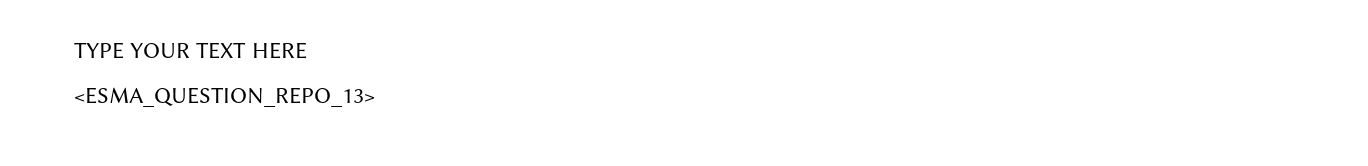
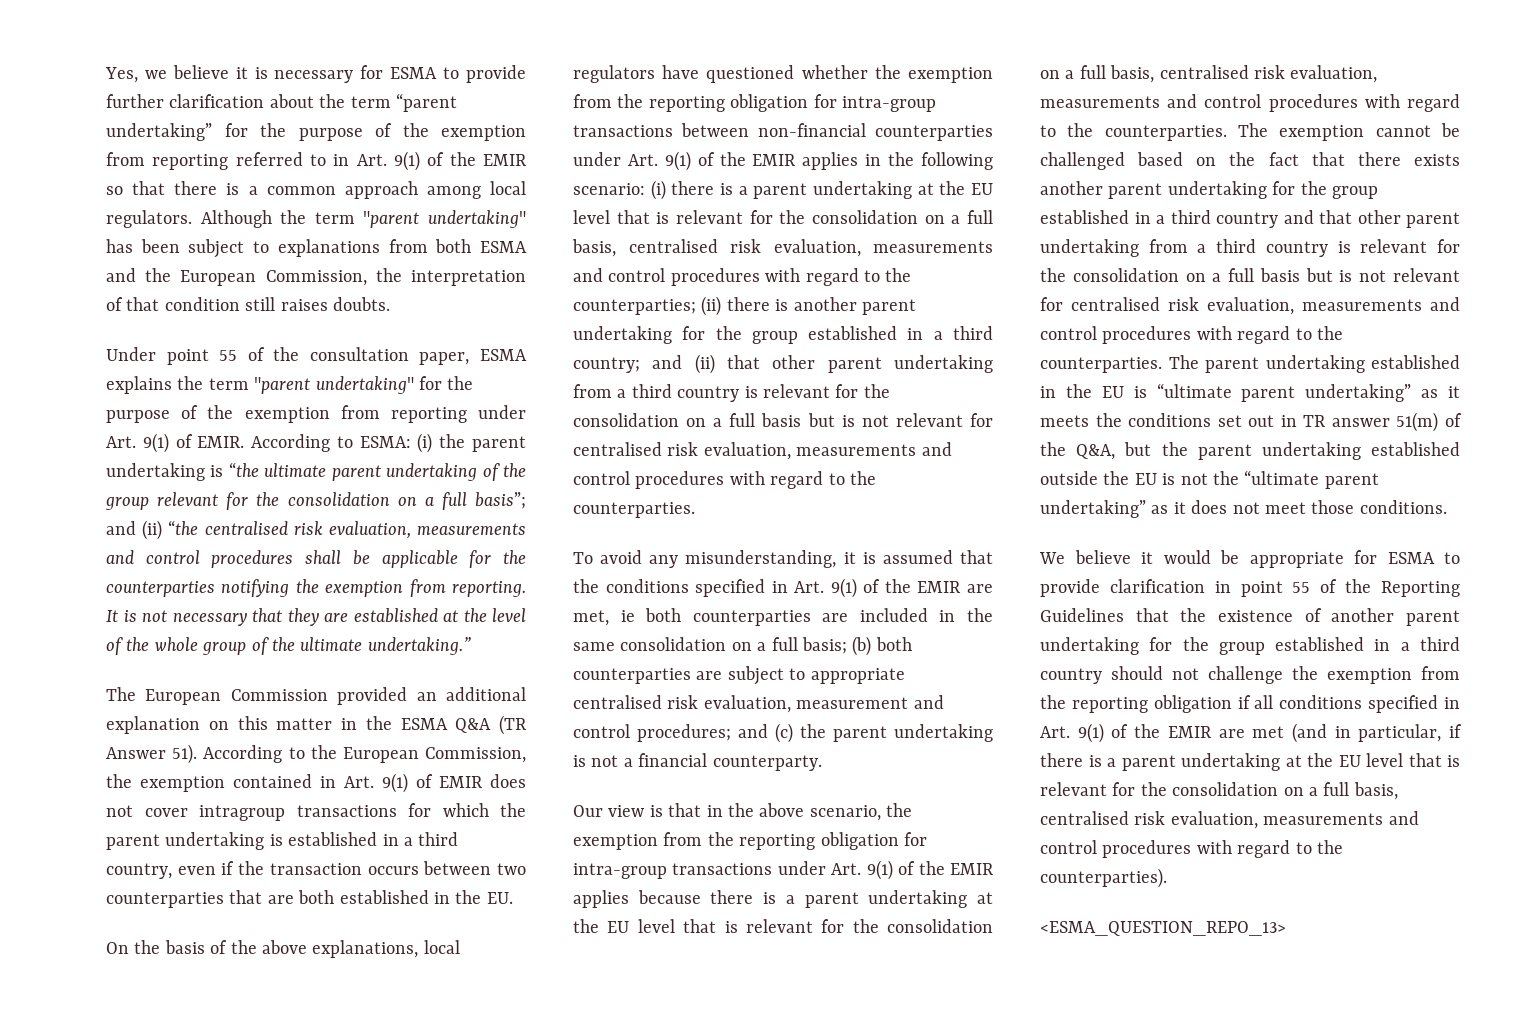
- TYPE YOUR TEXT HERE
+ Yes, we believe it is necessary for ESMA to provide further clarification about the term “parent undertaking” for the purpose of the exemption from reporting referred to in Art. 9(1) of the EMIR so that there is a common approach among local regulators. Although the term "parent undertaking" has been subject to explanations from both ESMA and the European Commission, the interpretation of that condition still raises doubts.
+ Under point 55 of the consultation paper, ESMA explains the term "parent undertaking" for the purpose of the exemption from reporting under Art. 9(1) of EMIR. According to ESMA: (i) the parent undertaking is “the ultimate parent undertaking of the group relevant for the consolidation on a full basis”; and (ii) “the centralised risk evaluation, measurements and control procedures shall be applicable for the counterparties notifying the exemption from reporting. It is not necessary that they are established at the level of the whole group of the ultimate undertaking.”
+ The European Commission provided an additional explanation on this matter in the ESMA Q&A (TR Answer 51). According to the European Commission, the exemption contained in Art. 9(1) of EMIR does not cover intragroup transactions for which the parent undertaking is established in a third country, even if the transaction occurs between two counterparties that are both established in the EU.
+ On the basis of the above explanations, local regulators have questioned whether the exemption from the reporting obligation for intra-group transactions between non-financial counterparties under Art. 9(1) of the EMIR applies in the following scenario: (i) there is a parent undertaking at the EU level that is relevant for the consolidation on a full basis, centralised risk evaluation, measurements and control procedures with regard to the counterparties; (ii) there is another parent undertaking for the group established in a third country; and (ii) that other parent undertaking from a third country is relevant for the consolidation on a full basis but is not relevant for centralised risk evaluation, measurements and control procedures with regard to the counterparties.
+ To avoid any misunderstanding, it is assumed that the conditions specified in Art. 9(1) of the EMIR are met, ie both counterparties are included in the same consolidation on a full basis; (b) both counterparties are subject to appropriate centralised risk evaluation, measurement and control procedures; and (c) the parent undertaking is not a financial counterparty.
+ Our view is that in the above scenario, the exemption from the reporting obligation for intra-group transactions under Art. 9(1) of the EMIR applies because there is a parent undertaking at the EU level that is relevant for the consolidation on a full basis, centralised risk evaluation, measurements and control procedures with regard to the counterparties. The exemption cannot be challenged based on the fact that there exists another parent undertaking for the group established in a third country and that other parent undertaking from a third country is relevant for the consolidation on a full basis but is not relevant for centralised risk evaluation, measurements and control procedures with regard to the counterparties. The parent undertaking established in the EU is “ultimate parent undertaking” as it meets the conditions set out in TR answer 51(m) of the Q&A, but the parent undertaking established outside the EU is not the “ultimate parent undertaking” as it does not meet those conditions.
+ We believe it would be appropriate for ESMA to provide clarification in point 55 of the Reporting Guidelines that the existence of another parent undertaking for the group established in a third country should not challenge the exemption from the reporting obligation if all conditions specified in Art. 9(1) of the EMIR are met (and in particular, if there is a parent undertaking at the EU level that is relevant for the consolidation on a full basis, centralised risk evaluation, measurements and control procedures with regard to the counterparties).

